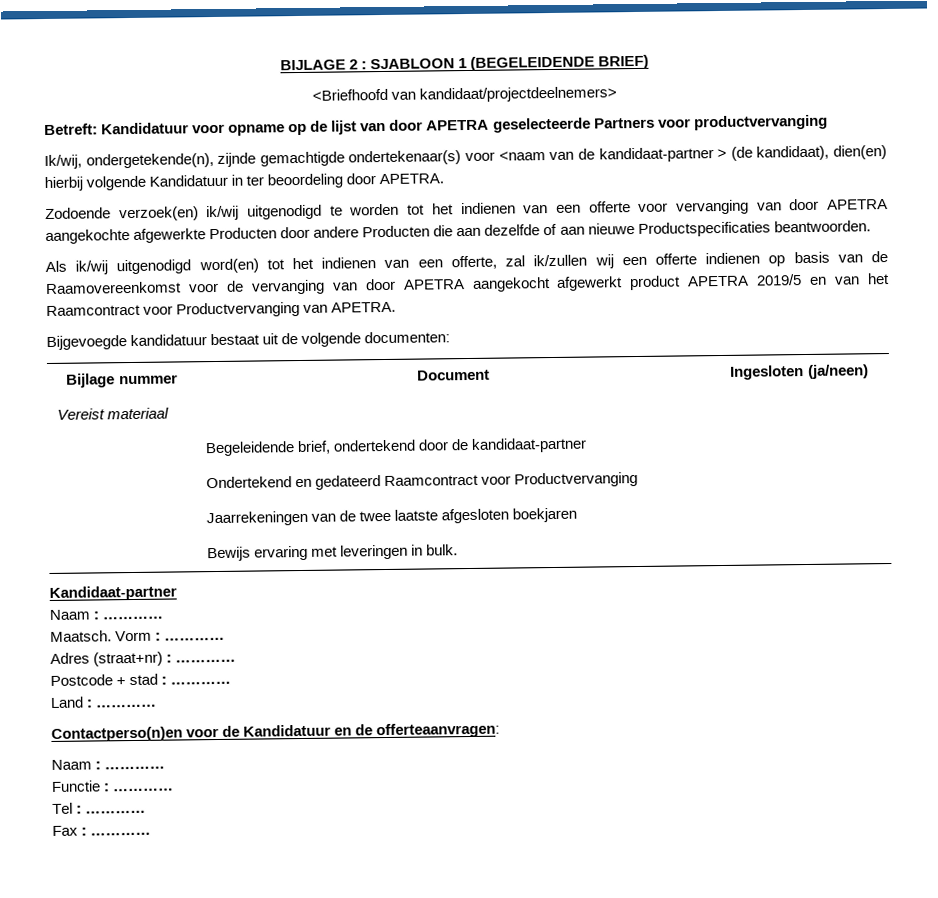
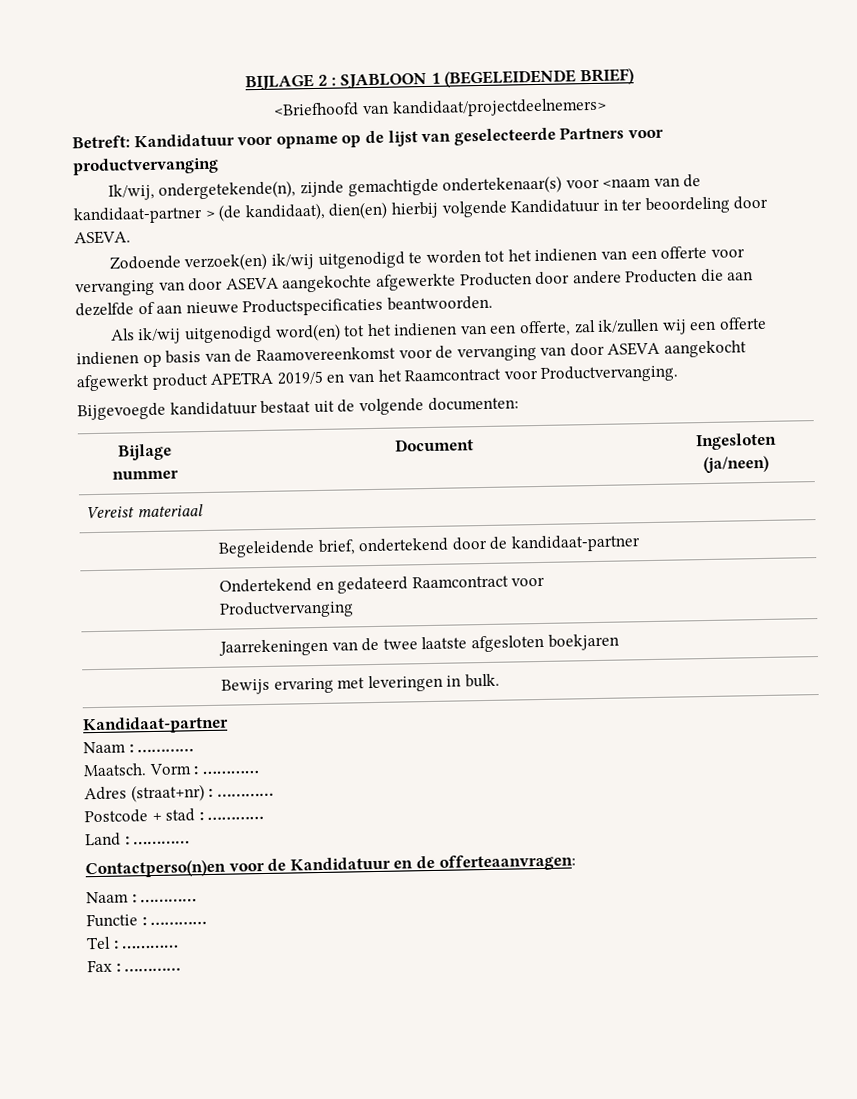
- Betreft: Kandidatuur voor opname op de lijst van door APETRA geselecteerde Partners voor productvervanging
+ Betreft: Kandidatuur voor opname op de lijst van geselecteerde Partners voor productvervanging
- Ik/wij, ondergetekende(n), zijnde gemachtigde ondertekenaar(s) voor <naam van de kandidaat-partner > (de kandidaat), dien(en) hierbij volgende Kandidatuur in ter beoordeling door APETRA.
+ Ik/wij, ondergetekende(n), zijnde gemachtigde ondertekenaar(s) voor <naam van de kandidaat-partner > (de kandidaat), dien(en) hierbij volgende Kandidatuur in ter beoordeling door ASEVA.
- Zodoende verzoek(en) ik/wij uitgenodigd te worden tot het indienen van een offerte voor vervanging van door APETRA aangekochte afgewerkte Producten door andere Producten die aan dezelfde of aan nieuwe Productspecificaties beantwoorden.
+ Zodoende verzoek(en) ik/wij uitgenodigd te worden tot het indienen van een offerte voor vervanging van door ASEVA aangekochte afgewerkte Producten door andere Producten die aan dezelfde of aan nieuwe Productspecificaties beantwoorden.
- Als ik/wij uitgenodigd word(en) tot het indienen van een offerte, zal ik/zullen wij een offerte indienen op basis van de Raamovereenkomst voor de vervanging van door APETRA aangekocht afgewerkt product APETRA 2019/5 en van het Raamcontract voor Productvervanging van APETRA.
+ Als ik/wij uitgenodigd word(en) tot het indienen van een offerte, zal ik/zullen wij een offerte indienen op basis van de Raamovereenkomst voor de vervanging van door ASEVA aangekocht afgewerkt product APETRA 2019/5 en van het Raamcontract voor Productvervanging.

